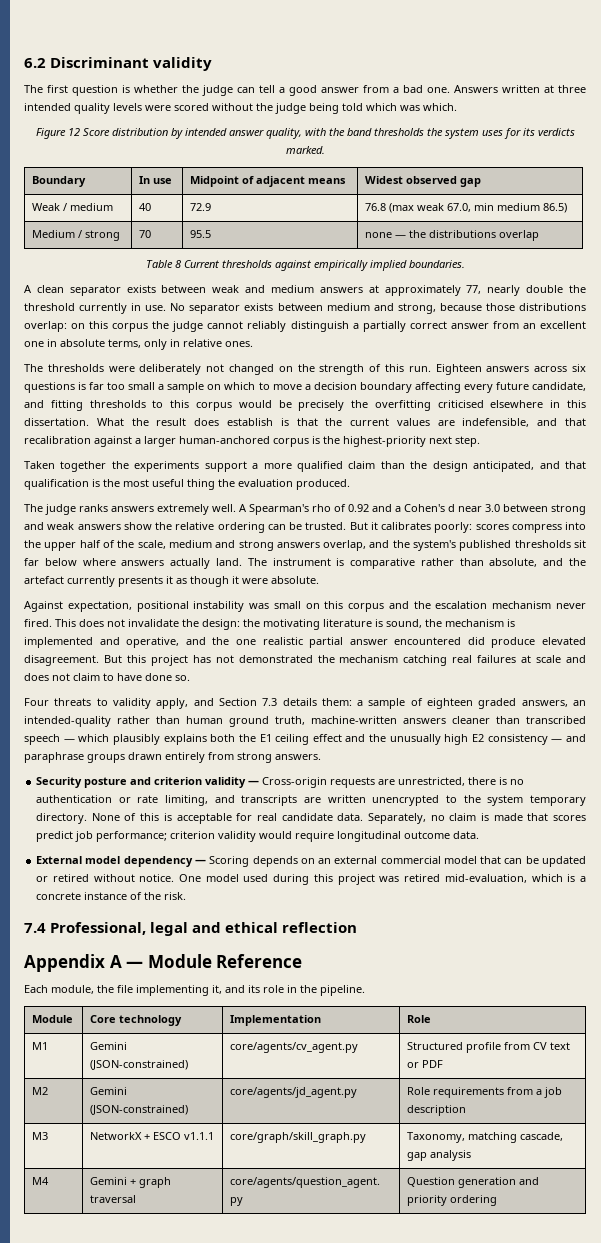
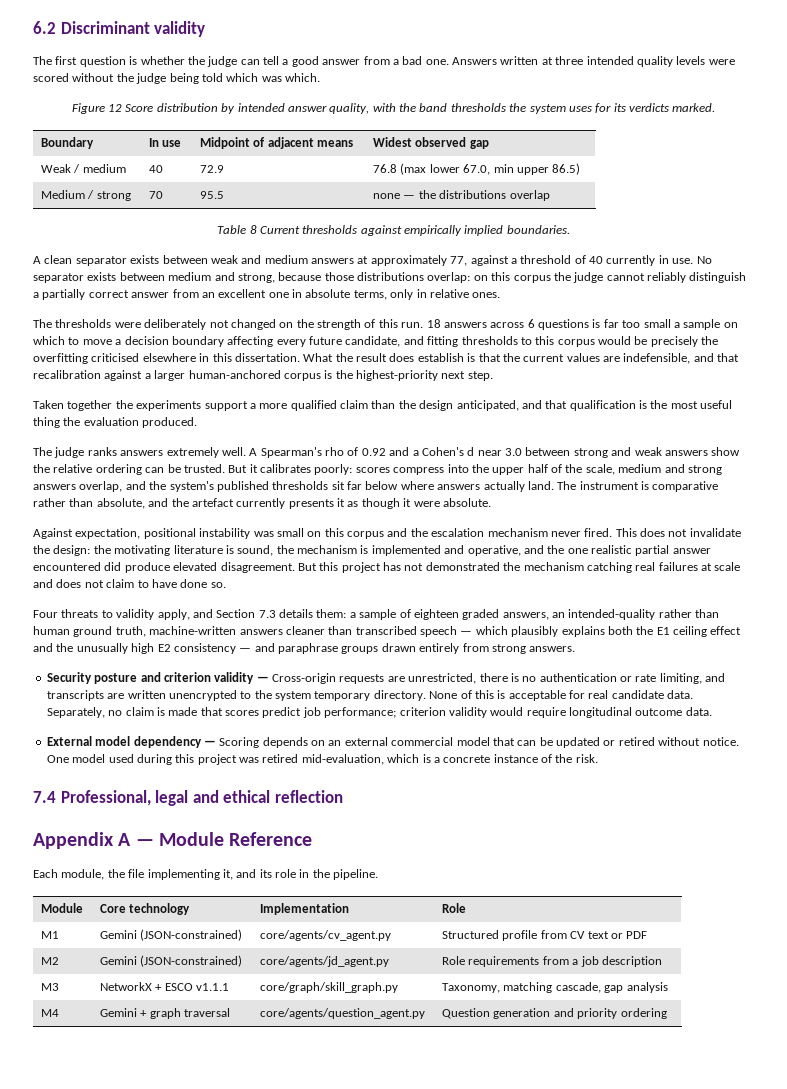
- Weak / medium | 40 | 72.9 | 76.8 (max weak 67.0, min medium 86.5)
+ Weak / medium | 40 | 72.9 | 76.8 (max lower 67.0, min upper 86.5)
- A clean separator exists between weak and medium answers at approximately 77, nearly double the threshold currently in use.
+ A clean separator exists between weak and medium answers at approximately 77, against a threshold of 40 currently in use.
- Eighteen answers across six questions is far too small a sample on which to move a decision boundary affecting every future candidate, and fitting thresholds to this corpus would be precisely the overfitting criticised elsewhere in this dissertation.
+ 18 answers across 6 questions is far too small a sample on which to move a decision boundary affecting every future candidate, and fitting thresholds to this corpus would be precisely the overfitting criticised elsewhere in this dissertation.

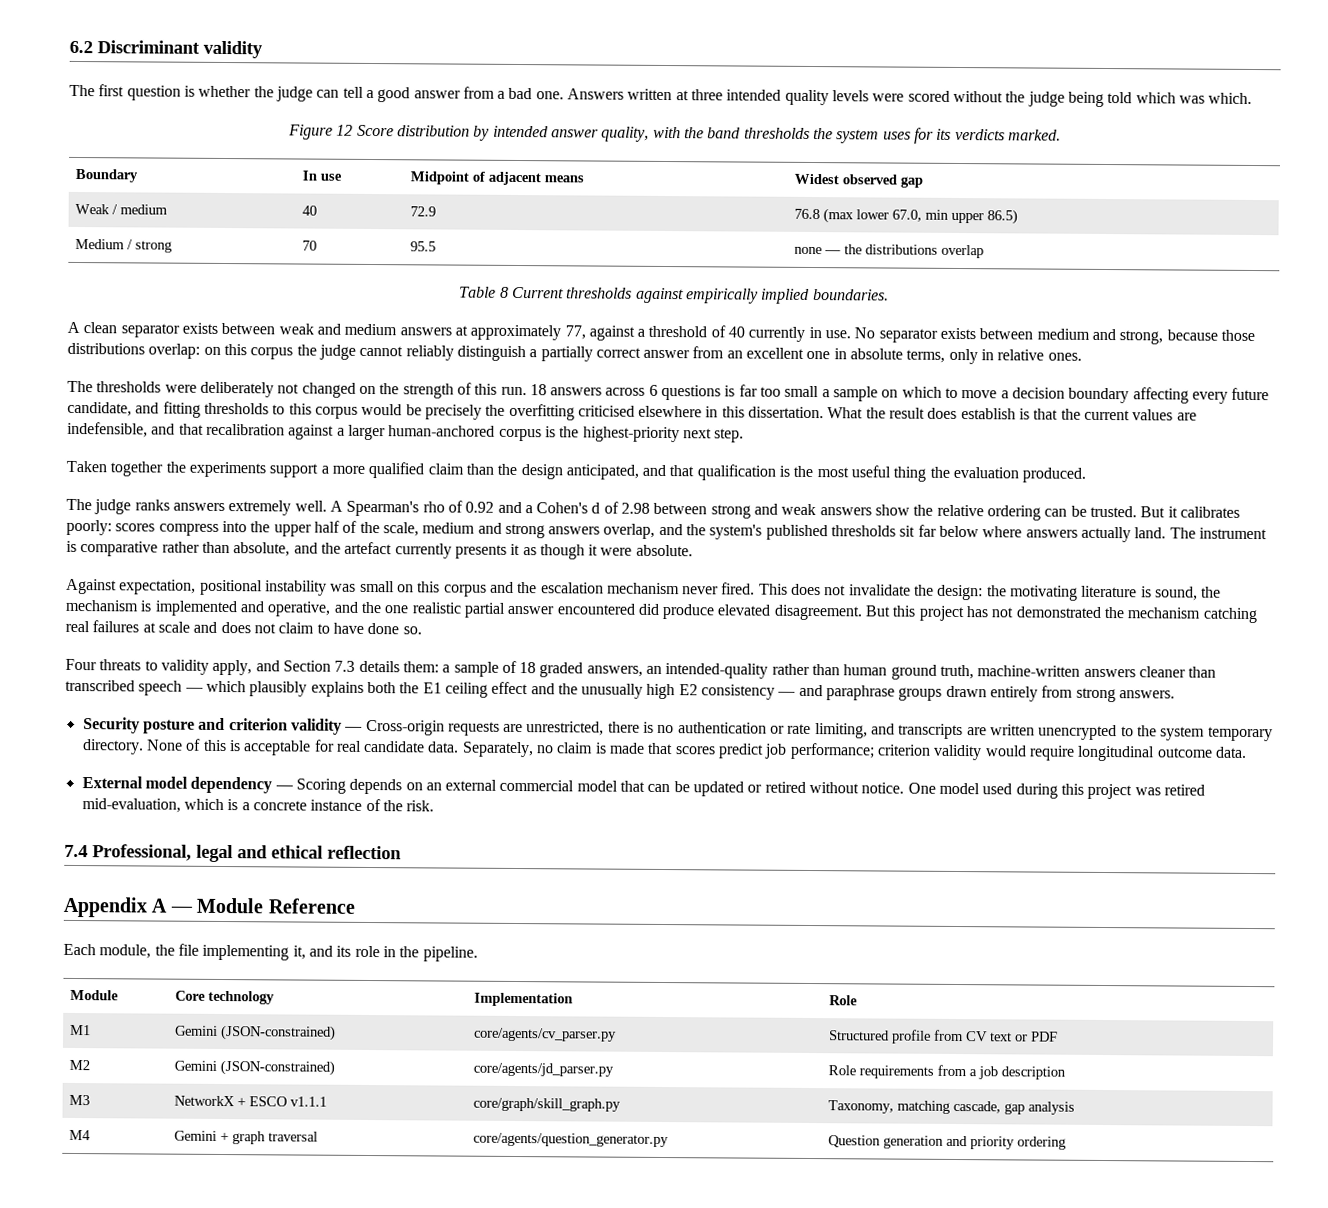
- A Spearman's rho of 0.92 and a Cohen's d near 3.0 between strong and weak answers show the relative ordering can be trusted.
+ A Spearman's rho of 0.92 and a Cohen's d of 2.98 between strong and weak answers show the relative ordering can be trusted.
- Four threats to validity apply, and Section 7.3 details them: a sample of eighteen graded answers, an intended-quality rather than human ground truth, machine-written answers cleaner than transcribed speech — which plausibly explains both the E1 ceiling effect and the unusually high E2 consistency — and paraphrase groups drawn entirely from strong answers.
+ Four threats to validity apply, and Section 7.3 details them: a sample of 18 graded answers, an intended-quality rather than human ground truth, machine-written answers cleaner than transcribed speech — which plausibly explains both the E1 ceiling effect and the unusually high E2 consistency — and paraphrase groups drawn entirely from strong answers.
- M1 | Gemini (JSON-constrained) | core/agents/cv_agent.py | Structured profile from CV text or PDF
+ M1 | Gemini (JSON-constrained) | core/agents/cv_parser.py | Structured profile from CV text or PDF
- M2 | Gemini (JSON-constrained) | core/agents/jd_agent.py | Role requirements from a job description
+ M2 | Gemini (JSON-constrained) | core/agents/jd_parser.py | Role requirements from a job description
- M4 | Gemini + graph traversal | core/agents/question_agent.py | Question generation and priority ordering
+ M4 | Gemini + graph traversal | core/agents/question_generator.py | Question generation and priority ordering

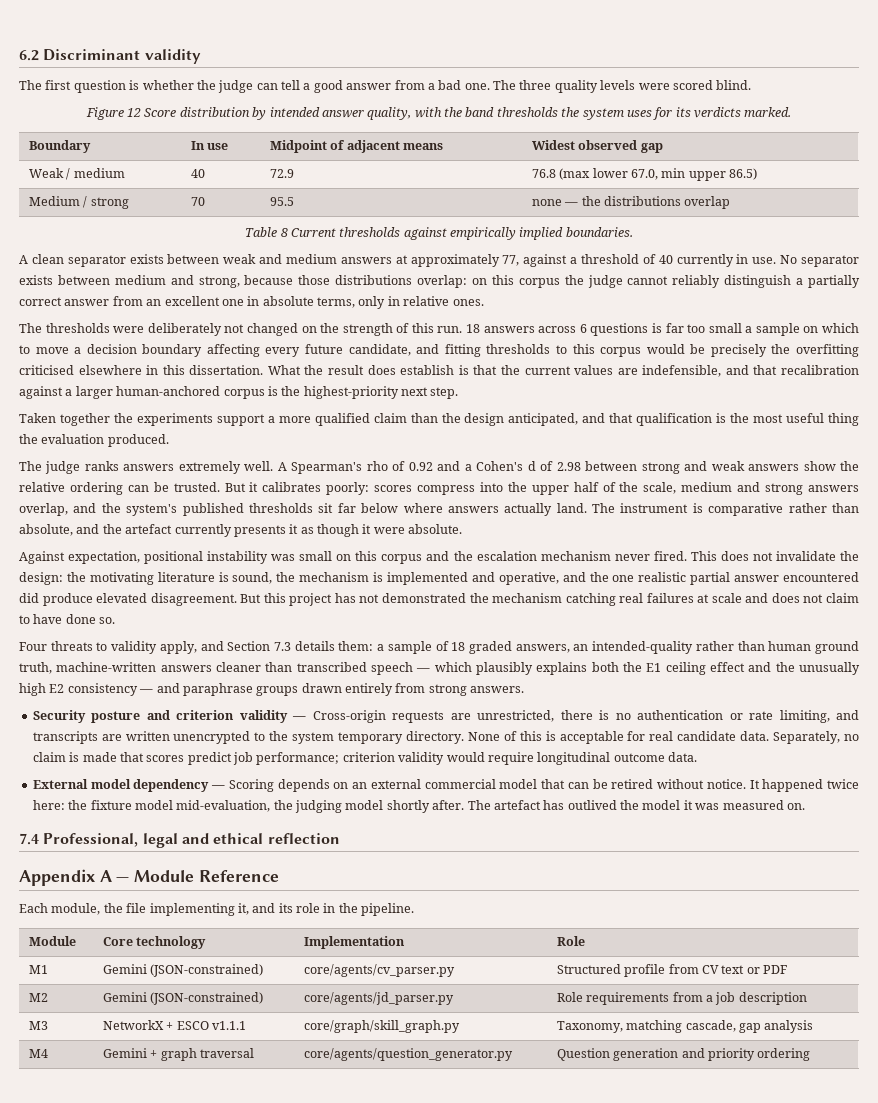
- Answers written at three intended quality levels were scored without the judge being told which was which.
+ The three quality levels were scored blind.
- External model dependency — Scoring depends on an external commercial model that can be updated or retired without notice.
+ External model dependency — Scoring depends on an external commercial model that can be retired without notice.
- One model used during this project was retired mid-evaluation, which is a concrete instance of the risk.
+ It happened twice here: the fixture model mid-evaluation, the judging model shortly after. The artefact has outlived the model it was measured on.

